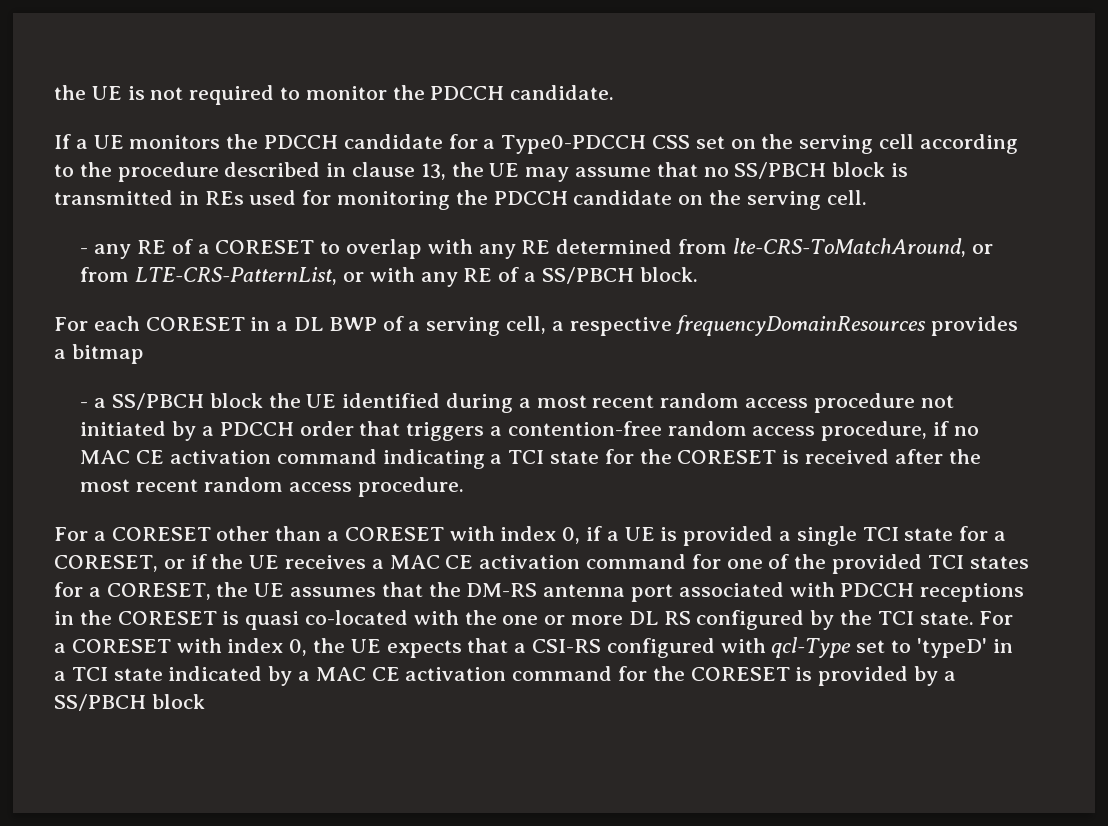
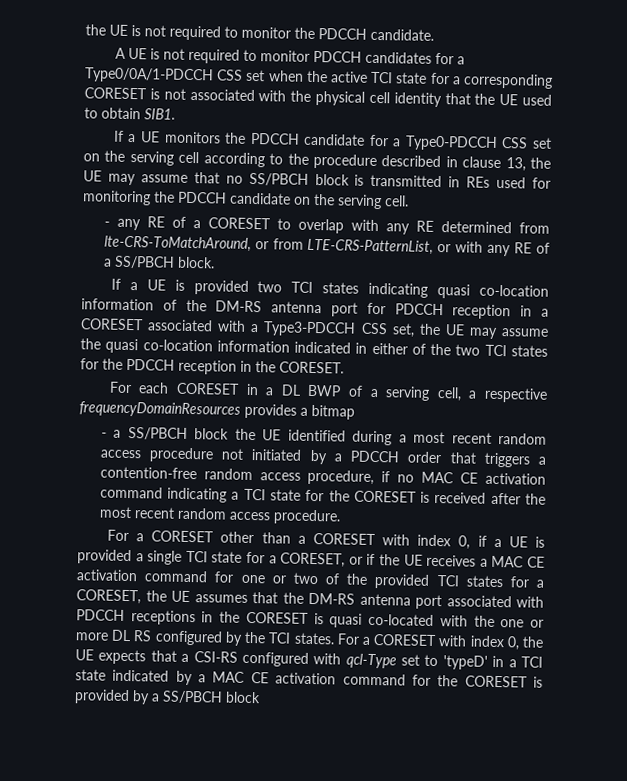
+ A UE is not required to monitor PDCCH candidates for a Type0/0A/1-PDCCH CSS set when the active TCI state for a corresponding CORESET is not associated with the physical cell identity that the UE used to obtain SIB1.
+ If a UE is provided two TCI states indicating quasi co-location information of the DM-RS antenna port for PDCCH reception in a CORESET associated with a Type3-PDCCH CSS set, the UE may assume the quasi co-location information indicated in either of the two TCI states for the PDCCH reception in the CORESET.
- For a CORESET other than a CORESET with index 0, if a UE is provided a single TCI state for a CORESET, or if the UE receives a MAC CE activation command for one of the provided TCI states for a CORESET, the UE assumes that the DM-RS antenna port associated with PDCCH receptions in the CORESET is quasi co-located with the one or more DL RS configured by the TCI state.
+ For a CORESET other than a CORESET with index 0, if a UE is provided a single TCI state for a CORESET, or if the UE receives a MAC CE activation command for one or two of the provided TCI states for a CORESET, the UE assumes that the DM-RS antenna port associated with PDCCH receptions in the CORESET is quasi co-located with the one or more DL RS configured by the TCI states.

